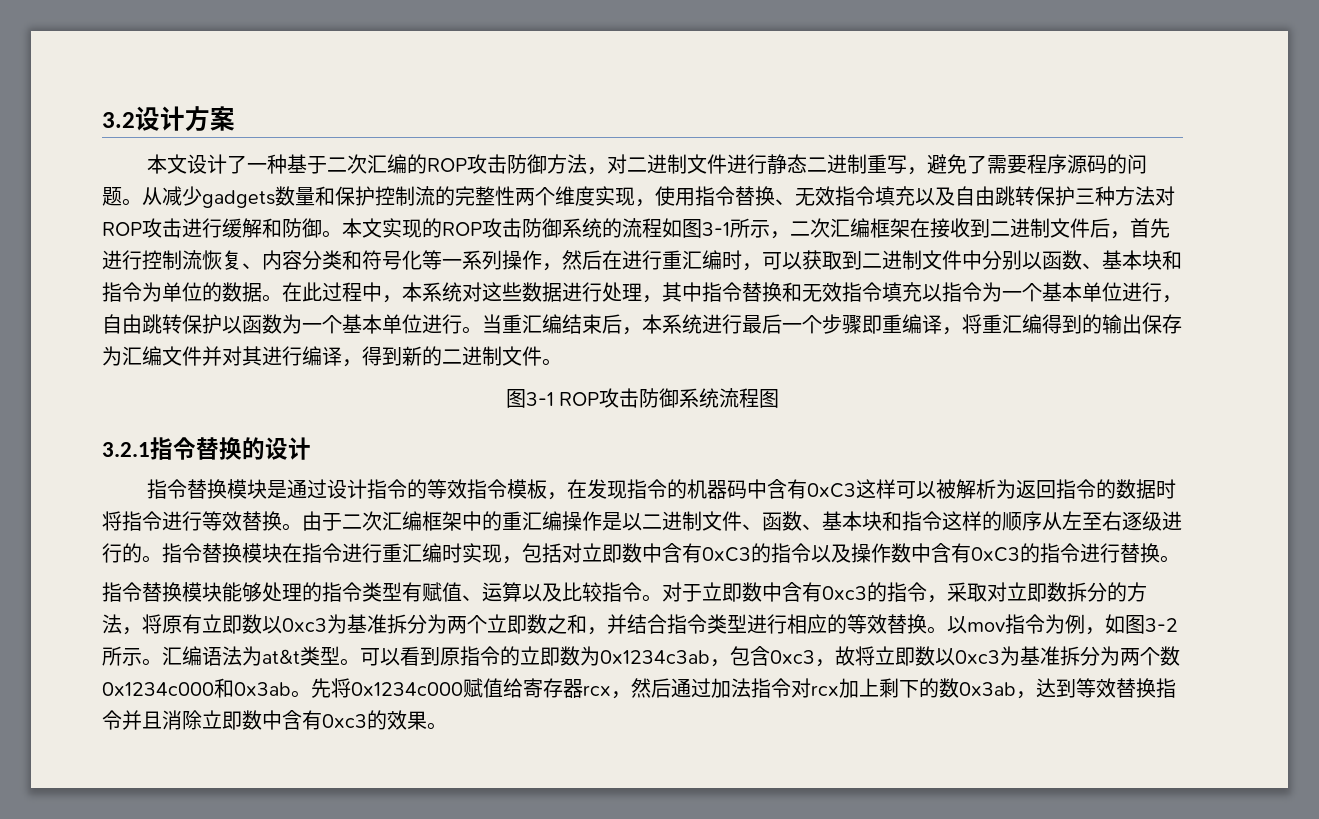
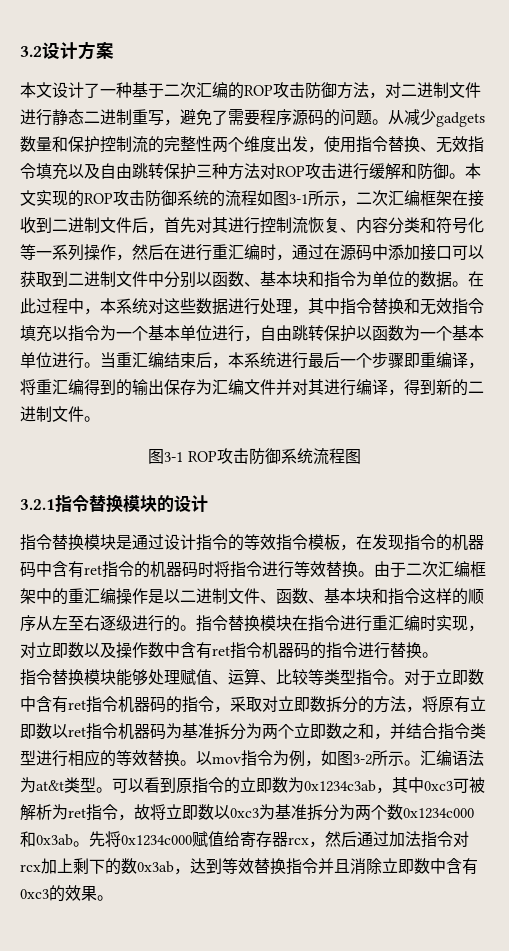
- 从减少gadgets数量和保护控制流的完整性两个维度实现，使用指令替换、无效指令填充以及自由跳转保护三种方法对ROP攻击进行缓解和防御。
+ 从减少gadgets数量和保护控制流的完整性两个维度出发，使用指令替换、无效指令填充以及自由跳转保护三种方法对ROP攻击进行缓解和防御。
- 本文实现的ROP攻击防御系统的流程如图3-1所示，二次汇编框架在接收到二进制文件后，首先进行控制流恢复、内容分类和符号化等一系列操作，然后在进行重汇编时，可以获取到二进制文件中分别以函数、基本块和指令为单位的数据。
+ 本文实现的ROP攻击防御系统的流程如图3-1所示，二次汇编框架在接收到二进制文件后，首先对其进行控制流恢复、内容分类和符号化等一系列操作，然后在进行重汇编时，通过在源码中添加接口可以获取到二进制文件中分别以函数、基本块和指令为单位的数据。
- 3.2.1指令替换的设计
+ 3.2.1指令替换模块的设计
- 指令替换模块是通过设计指令的等效指令模板，在发现指令的机器码中含有0xC3这样可以被解析为返回指令的数据时将指令进行等效替换。
+ 指令替换模块是通过设计指令的等效指令模板，在发现指令的机器码中含有ret指令的机器码时将指令进行等效替换。
- 指令替换模块在指令进行重汇编时实现，包括对立即数中含有0xC3的指令以及操作数中含有0xC3的指令进行替换。
+ 指令替换模块在指令进行重汇编时实现，对立即数以及操作数中含有ret指令机器码的指令进行替换。
- 指令替换模块能够处理的指令类型有赋值、运算以及比较指令。
+ 指令替换模块能够处理赋值、运算、比较等类型指令。
- 对于立即数中含有0xc3的指令，采取对立即数拆分的方法，将原有立即数以0xc3为基准拆分为两个立即数之和，并结合指令类型进行相应的等效替换。
+ 对于立即数中含有ret指令机器码的指令，采取对立即数拆分的方法，将原有立即数以ret指令机器码为基准拆分为两个立即数之和，并结合指令类型进行相应的等效替换。
- 可以看到原指令的立即数为0x1234c3ab，包含0xc3，故将立即数以0xc3为基准拆分为两个数0x1234c000和0x3ab。
+ 可以看到原指令的立即数为0x1234c3ab，其中0xc3可被解析为ret指令，故将立即数以0xc3为基准拆分为两个数0x1234c000和0x3ab。

